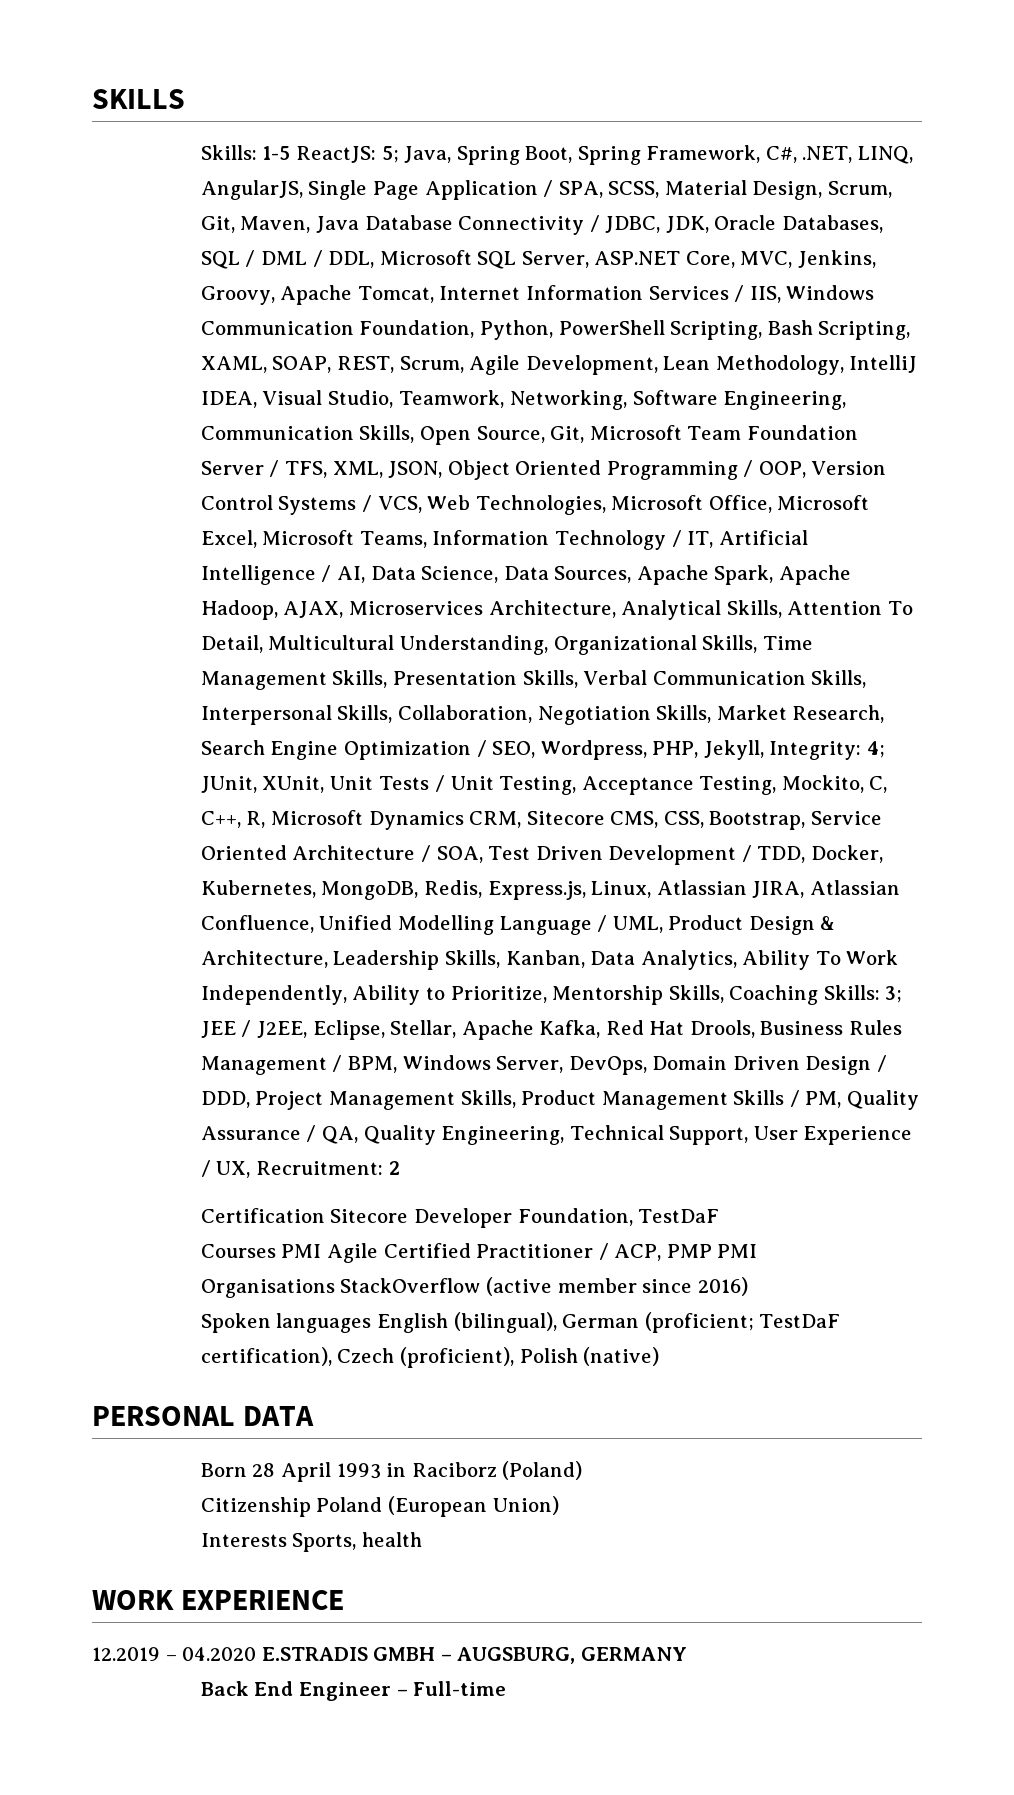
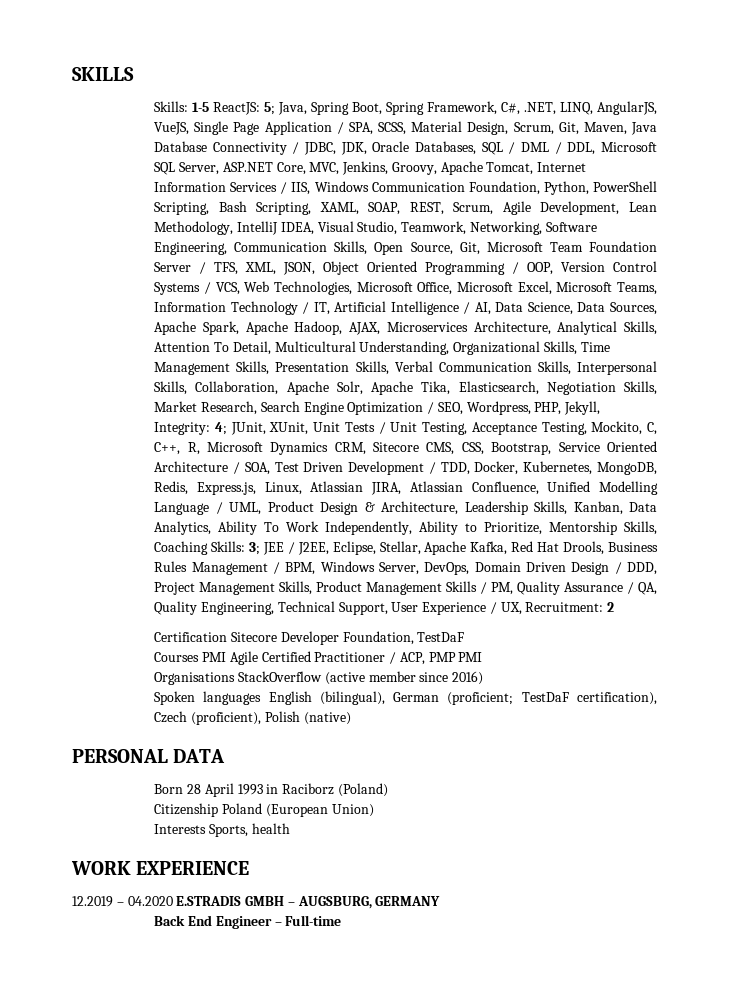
- Java, Spring Boot, Spring Framework, C#, .NET, LINQ, AngularJS, Single Page Application / SPA, SCSS, Material Design, Scrum, Git, Maven, Java Database Connectivity / JDBC, JDK, Oracle Databases, SQL / DML / DDL, Microsoft SQL Server, ASP.NET Core, MVC, Jenkins, Groovy, Apache Tomcat, Internet Information Services / IIS, Windows Communication Foundation, Python, PowerShell Scripting, Bash Scripting, XAML, SOAP, REST, Scrum, Agile Development, Lean Methodology, IntelliJ IDEA, Visual Studio, Teamwork, Networking, Software Engineering, Communication Skills, Open Source, Git, Microsoft Team Foundation Server / TFS, XML, JSON, Object Oriented Programming / OOP, Version Control Systems / VCS, Web Technologies, Microsoft Office, Microsoft Excel, Microsoft Teams, Information Technology / IT, Artificial Intelligence / AI, Data Science, Data Sources, Apache Spark, Apache Hadoop, AJAX, Microservices Architecture, Analytical Skills, Attention To Detail, Multicultural Understanding, Organizational Skills, Time Management Skills, Presentation Skills, Verbal Communication Skills, Interpersonal Skills, Collaboration, Negotiation Skills, Market Research, Search Engine Optimization / SEO, Wordpress, PHP, Jekyll, Integrity:
+ Java, Spring Boot, Spring Framework, C#, .NET, LINQ, AngularJS, VueJS, Single Page Application / SPA, SCSS, Material Design, Scrum, Git, Maven, Java Database Connectivity / JDBC, JDK, Oracle Databases, SQL / DML / DDL, Microsoft SQL Server, ASP.NET Core, MVC, Jenkins, Groovy, Apache Tomcat, Internet Information Services / IIS, Windows Communication Foundation, Python, PowerShell Scripting, Bash Scripting, XAML, SOAP, REST, Scrum, Agile Development, Lean Methodology, IntelliJ IDEA, Visual Studio, Teamwork, Networking, Software Engineering, Communication Skills, Open Source, Git, Microsoft Team Foundation Server / TFS, XML, JSON, Object Oriented Programming / OOP, Version Control Systems / VCS, Web Technologies, Microsoft Office, Microsoft Excel, Microsoft Teams, Information Technology / IT, Artificial Intelligence / AI, Data Science, Data Sources, Apache Spark, Apache Hadoop, AJAX, Microservices Architecture, Analytical Skills, Attention To Detail, Multicultural Understanding, Organizational Skills, Time Management Skills, Presentation Skills, Verbal Communication Skills, Interpersonal Skills, Collaboration, Apache Solr, Apache Tika, Elasticsearch, Negotiation Skills, Market Research, Search Engine Optimization / SEO, Wordpress, PHP, Jekyll, Integrity:

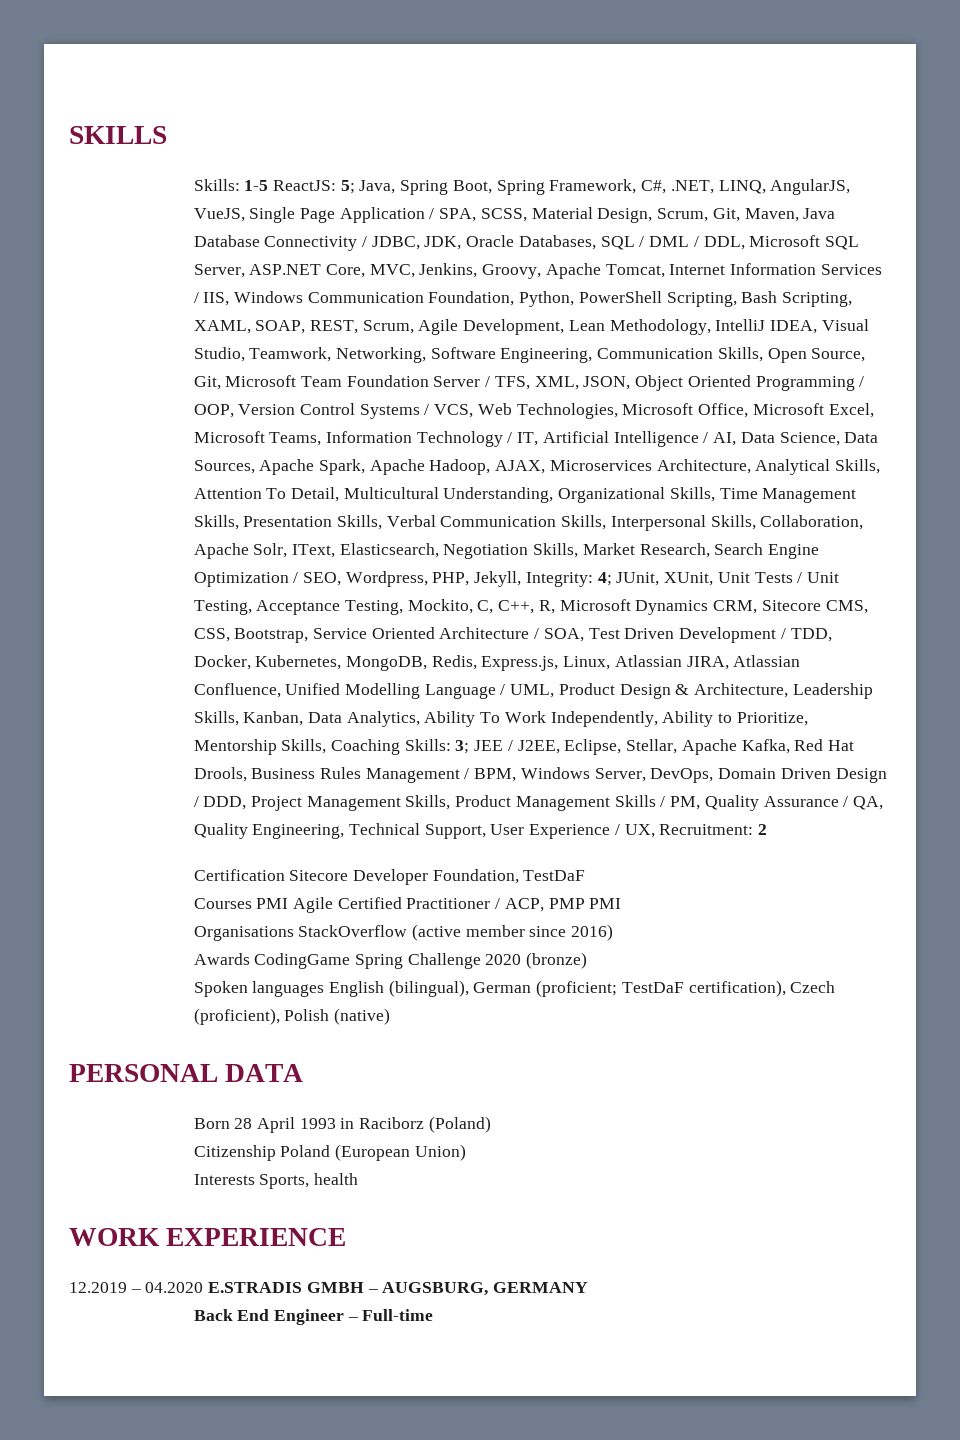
- Java, Spring Boot, Spring Framework, C#, .NET, LINQ, AngularJS, VueJS, Single Page Application / SPA, SCSS, Material Design, Scrum, Git, Maven, Java Database Connectivity / JDBC, JDK, Oracle Databases, SQL / DML / DDL, Microsoft SQL Server, ASP.NET Core, MVC, Jenkins, Groovy, Apache Tomcat, Internet Information Services / IIS, Windows Communication Foundation, Python, PowerShell Scripting, Bash Scripting, XAML, SOAP, REST, Scrum, Agile Development, Lean Methodology, IntelliJ IDEA, Visual Studio, Teamwork, Networking, Software Engineering, Communication Skills, Open Source, Git, Microsoft Team Foundation Server / TFS, XML, JSON, Object Oriented Programming / OOP, Version Control Systems / VCS, Web Technologies, Microsoft Office, Microsoft Excel, Microsoft Teams, Information Technology / IT, Artificial Intelligence / AI, Data Science, Data Sources, Apache Spark, Apache Hadoop, AJAX, Microservices Architecture, Analytical Skills, Attention To Detail, Multicultural Understanding, Organizational Skills, Time Management Skills, Presentation Skills, Verbal Communication Skills, Interpersonal Skills, Collaboration, Apache Solr, Apache Tika, Elasticsearch, Negotiation Skills, Market Research, Search Engine Optimization / SEO, Wordpress, PHP, Jekyll, Integrity:
+ Java, Spring Boot, Spring Framework, C#, .NET, LINQ, AngularJS, VueJS, Single Page Application / SPA, SCSS, Material Design, Scrum, Git, Maven, Java Database Connectivity / JDBC, JDK, Oracle Databases, SQL / DML / DDL, Microsoft SQL Server, ASP.NET Core, MVC, Jenkins, Groovy, Apache Tomcat, Internet Information Services / IIS, Windows Communication Foundation, Python, PowerShell Scripting, Bash Scripting, XAML, SOAP, REST, Scrum, Agile Development, Lean Methodology, IntelliJ IDEA, Visual Studio, Teamwork, Networking, Software Engineering, Communication Skills, Open Source, Git, Microsoft Team Foundation Server / TFS, XML, JSON, Object Oriented Programming / OOP, Version Control Systems / VCS, Web Technologies, Microsoft Office, Microsoft Excel, Microsoft Teams, Information Technology / IT, Artificial Intelligence / AI, Data Science, Data Sources, Apache Spark, Apache Hadoop, AJAX, Microservices Architecture, Analytical Skills, Attention To Detail, Multicultural Understanding, Organizational Skills, Time Management Skills, Presentation Skills, Verbal Communication Skills, Interpersonal Skills, Collaboration, Apache Solr, IText, Elasticsearch, Negotiation Skills, Market Research, Search Engine Optimization / SEO, Wordpress, PHP, Jekyll, Integrity:
+ Awards CodingGame Spring Challenge 2020 (bronze)

